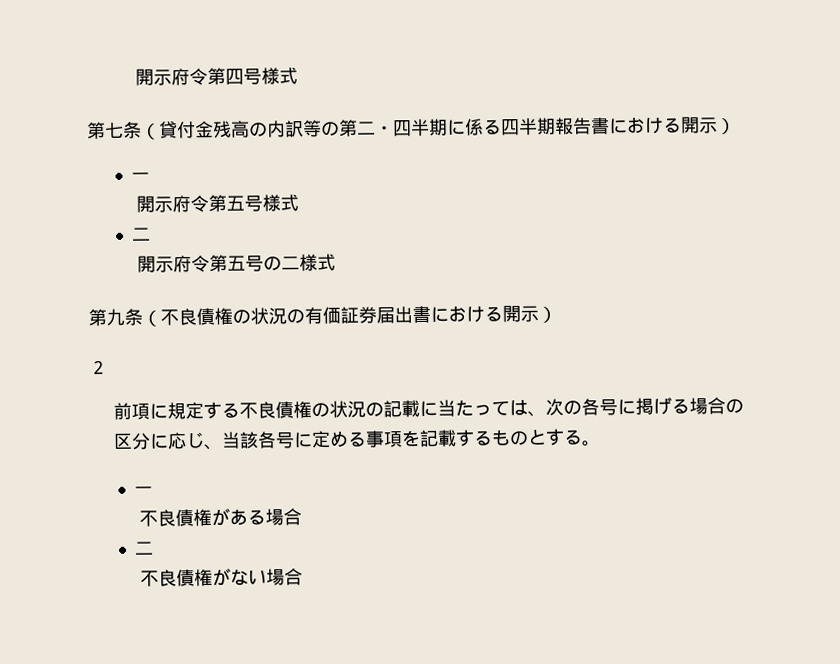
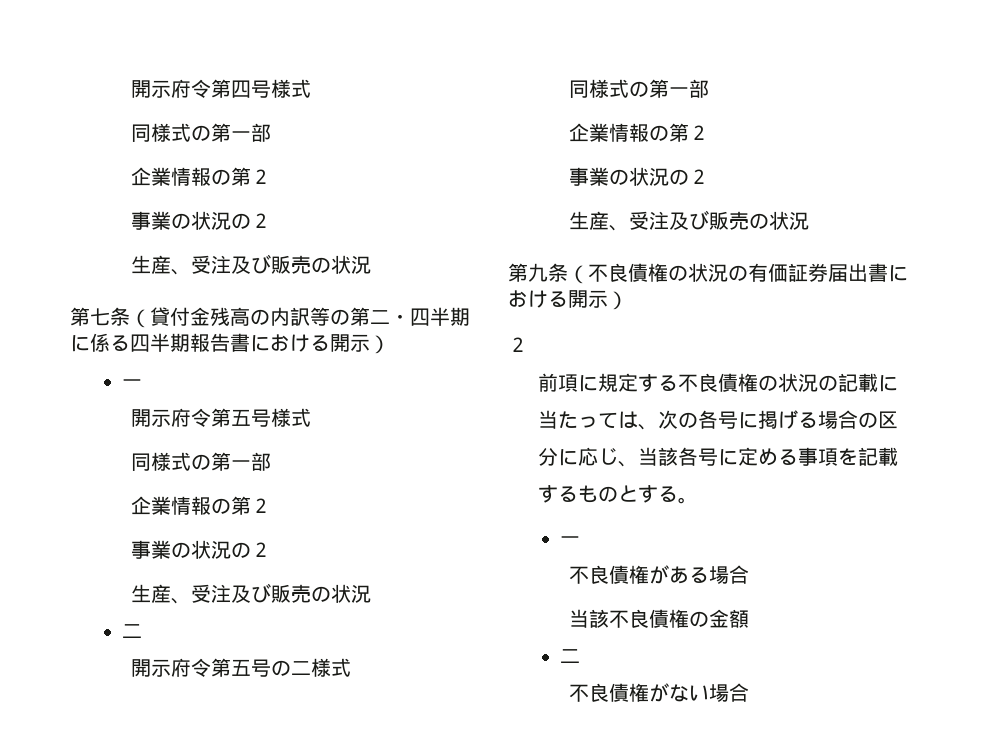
  開示府令第四号様式
+ 同様式の第一部
+ 企業情報の第２
+ 事業の状況の２
+ 生産、受注及び販売の状況
  開示府令第五号様式
+ 同様式の第一部
+ 企業情報の第２
+ 事業の状況の２
+ 生産、受注及び販売の状況
  開示府令第五号の二様式
+ 同様式の第一部
+ 企業情報の第２
+ 事業の状況の２
+ 生産、受注及び販売の状況
+ 当該不良債権の金額

